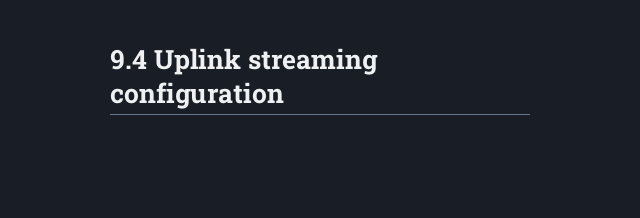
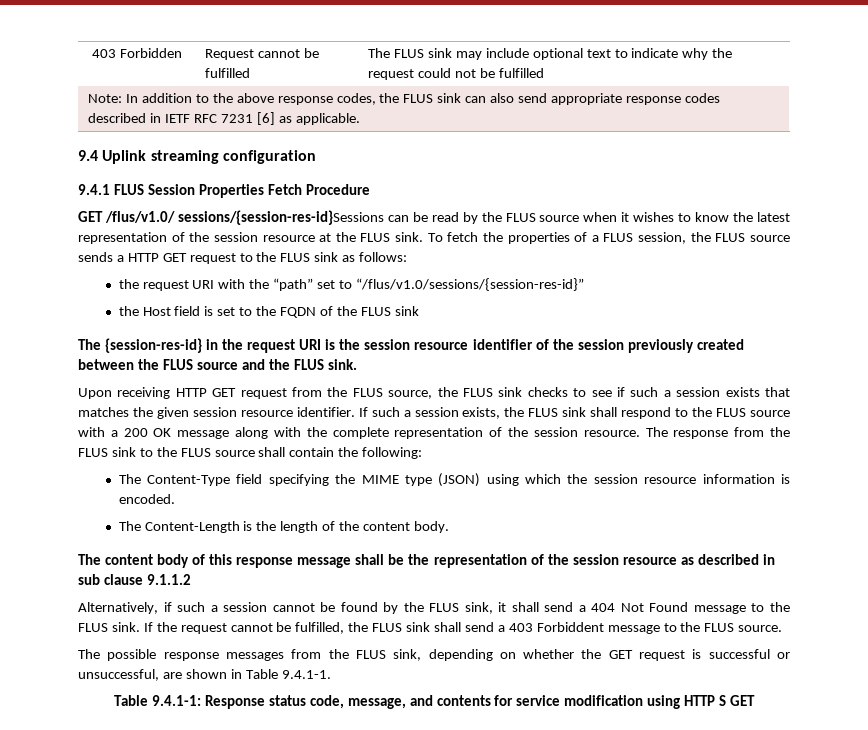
+ 403 Forbidden | Request cannot be fulfilled | The FLUS sink may include optional text to indicate why the request could not be fulfilled
+ Note: In addition to the above response codes, the FLUS sink can also send appropriate response codes described in IETF RFC 7231 [6] as applicable.
  9.4 Uplink streaming configuration
+ 9.4.1 FLUS Session Properties Fetch Procedure
+ GET /flus/v1.0/ sessions/{session-res-id}Sessions can be read by the FLUS source when it wishes to know the latest representation of the session resource at the FLUS sink. To fetch the properties of a FLUS session, the FLUS source sends a HTTP GET request to the FLUS sink as follows:
+ the request URI with the “path” set to “/flus/v1.0/sessions/{session-res-id}”
+ the Host field is set to the FQDN of the FLUS sink
+ The {session-res-id} in the request URI is the session resource identifier of the session previously created between the FLUS source and the FLUS sink.
+ Upon receiving HTTP GET request from the FLUS source, the FLUS sink checks to see if such a session exists that matches the given session resource identifier. If such a session exists, the FLUS sink shall respond to the FLUS source with a 200 OK message along with the complete representation of the session resource. The response from the FLUS sink to the FLUS source shall contain the following:
+ The Content-Type field specifying the MIME type (JSON) using which the session resource information is encoded.
+ The Content-Length is the length of the content body.
+ The content body of this response message shall be the representation of the session resource as described in sub clause 9.1.1.2
+ Alternatively, if such a session cannot be found by the FLUS sink, it shall send a 404 Not Found message to the FLUS sink. If the request cannot be fulfilled, the FLUS sink shall send a 403 Forbiddent message to the FLUS source.
+ The possible response messages from the FLUS sink, depending on whether the GET request is successful or unsuccessful, are shown in Table 9.4.1-1.
+ Table 9.4.1-1: Response status code, message, and contents for service modification using HTTP S GET

